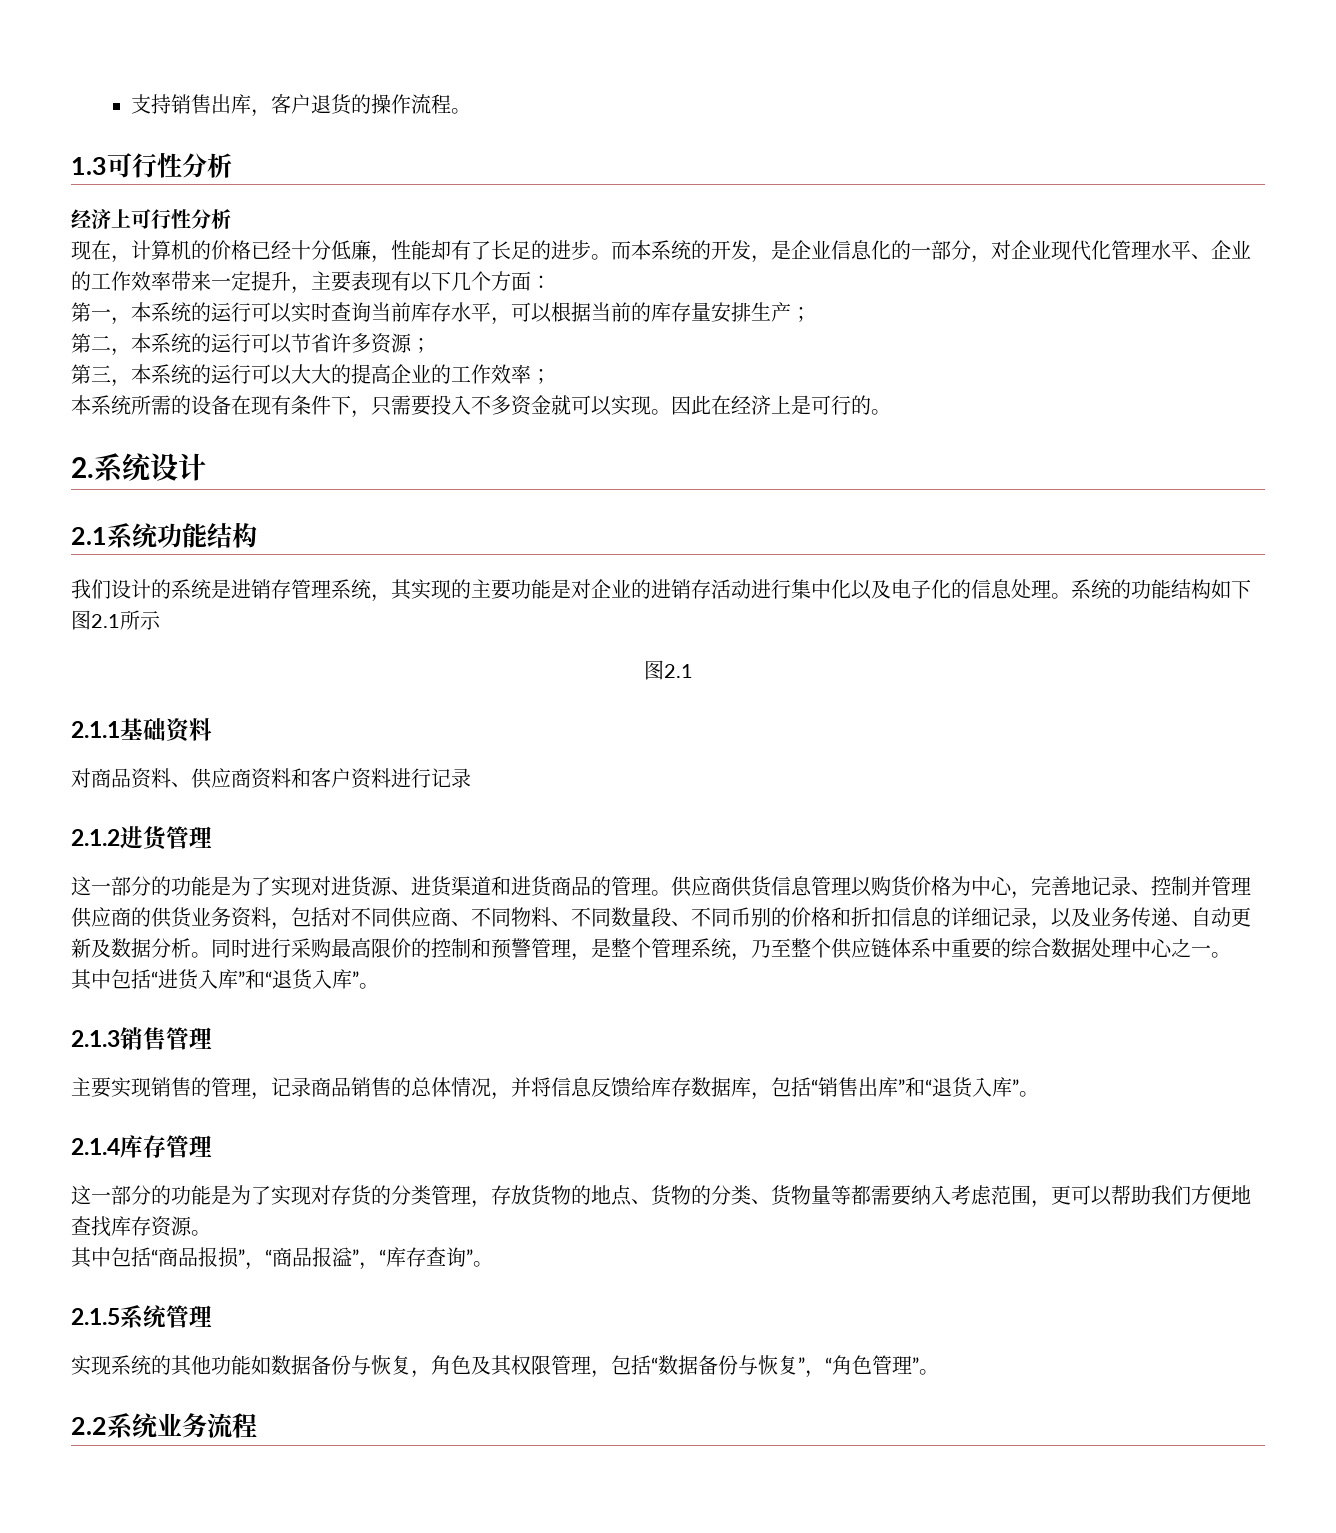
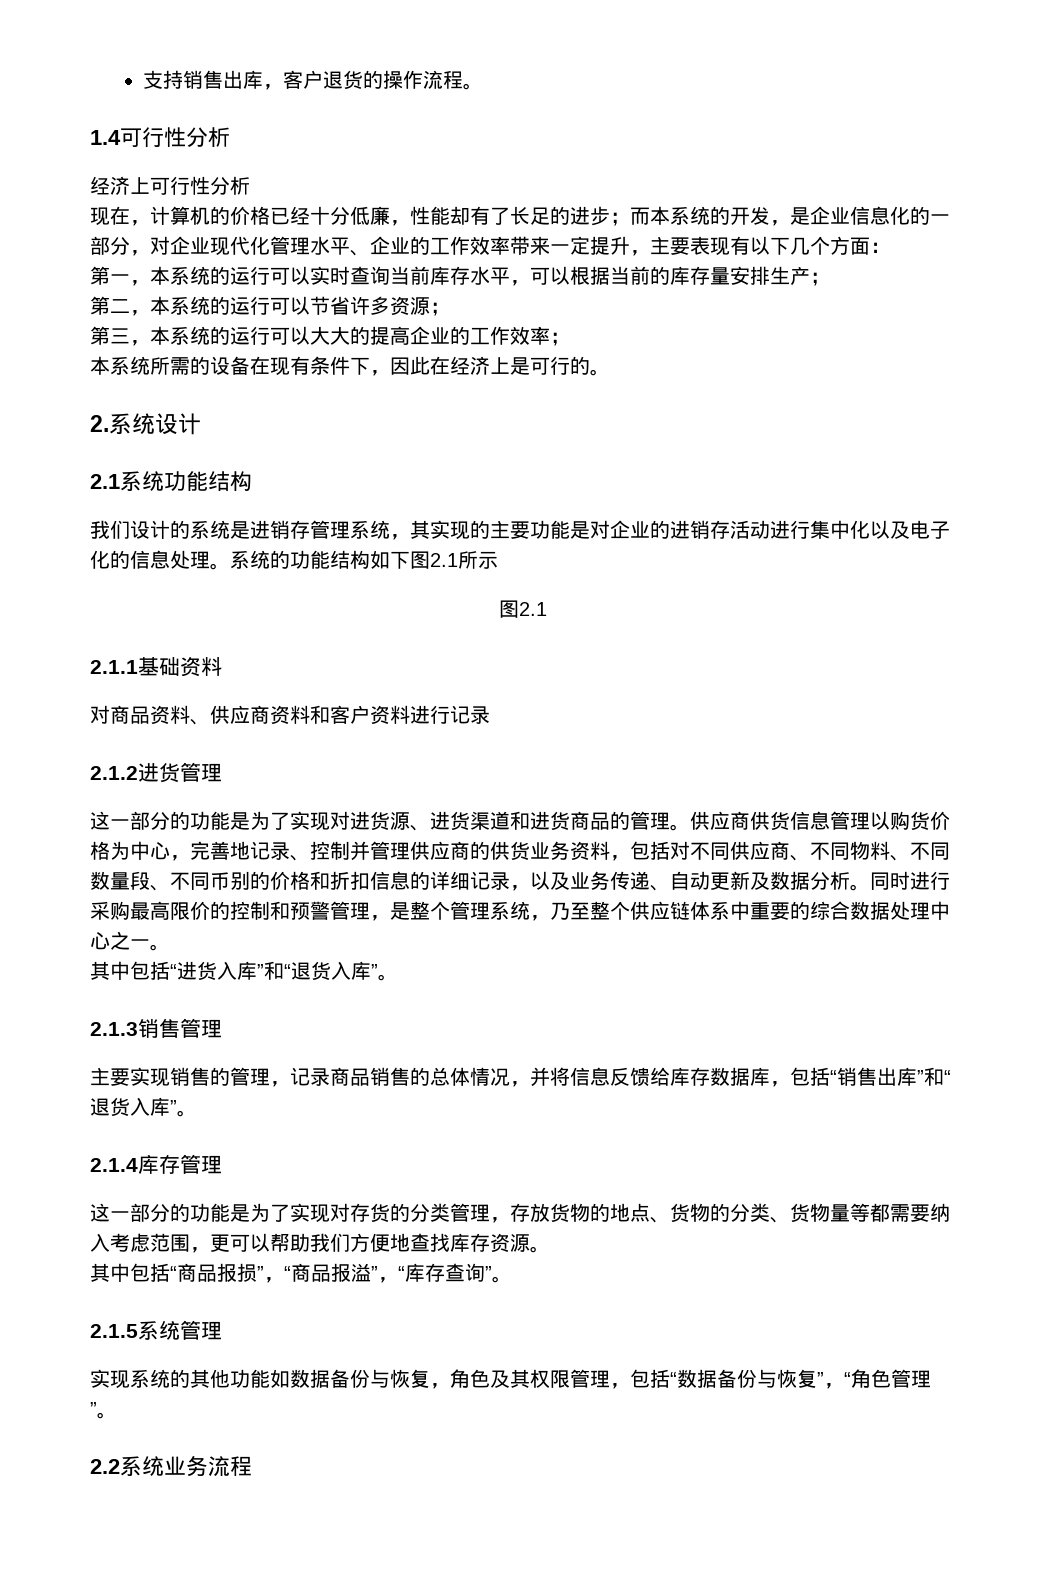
- 1.3可行性分析
+ 1.4可行性分析
- 现在，计算机的价格已经十分低廉，性能却有了长足的进步。而本系统的开发，是企业信息化的一部分，对企业现代化管理水平、企业的工作效率带来一定提升，主要表现有以下几个方面：
+ 现在，计算机的价格已经十分低廉，性能却有了长足的进步；而本系统的开发，是企业信息化的一部分，对企业现代化管理水平、企业的工作效率带来一定提升，主要表现有以下几个方面：
- 本系统所需的设备在现有条件下，只需要投入不多资金就可以实现。因此在经济上是可行的。
+ 本系统所需的设备在现有条件下，因此在经济上是可行的。

